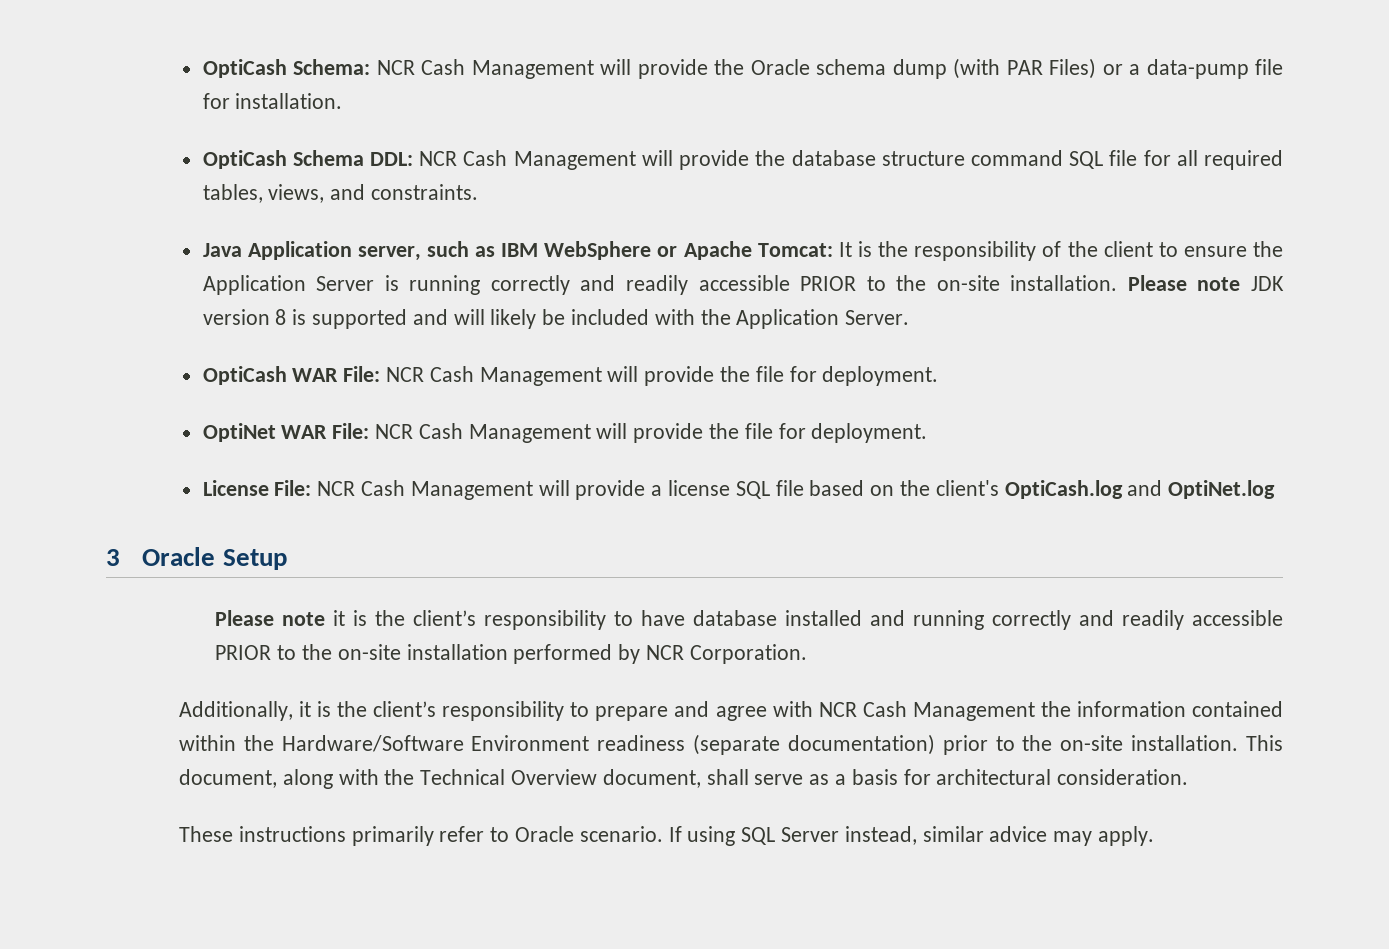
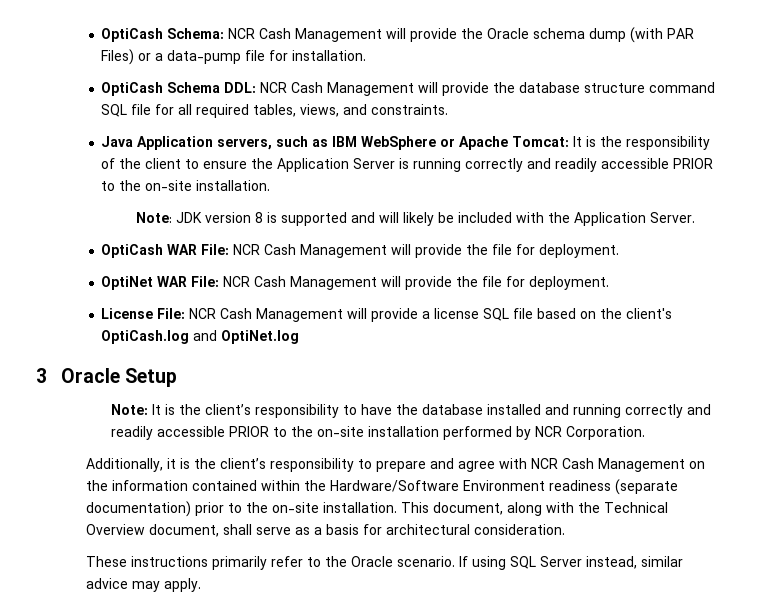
- Java Application server, such as IBM WebSphere or Apache Tomcat: It is the responsibility of the client to ensure the Application Server is running correctly and readily accessible PRIOR to the on-site installation. Please note JDK version 8 is supported and will likely be included with the Application Server.
+ Java Application servers, such as IBM WebSphere or Apache Tomcat: It is the responsibility of the client to ensure the Application Server is running correctly and readily accessible PRIOR to the on-site installation.
+ Note: JDK version 8 is supported and will likely be included with the Application Server.
- Please note it is the client’s responsibility to have database installed and running correctly and readily accessible PRIOR to the on-site installation performed by NCR Corporation.
+ Note: It is the client’s responsibility to have the database installed and running correctly and readily accessible PRIOR to the on-site installation performed by NCR Corporation.
- Additionally, it is the client’s responsibility to prepare and agree with NCR Cash Management the information contained within the Hardware/Software Environment readiness (separate documentation) prior to the on-site installation.
+ Additionally, it is the client’s responsibility to prepare and agree with NCR Cash Management on the information contained within the Hardware/Software Environment readiness (separate documentation) prior to the on-site installation.
- These instructions primarily refer to Oracle scenario.
+ These instructions primarily refer to the Oracle scenario.

